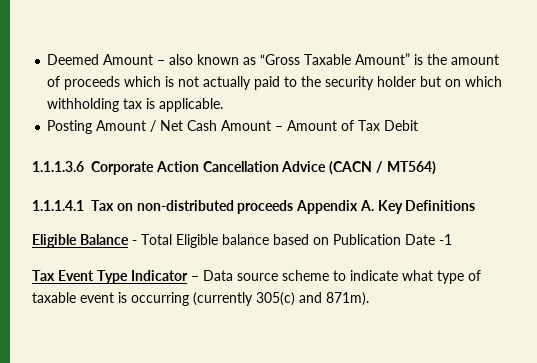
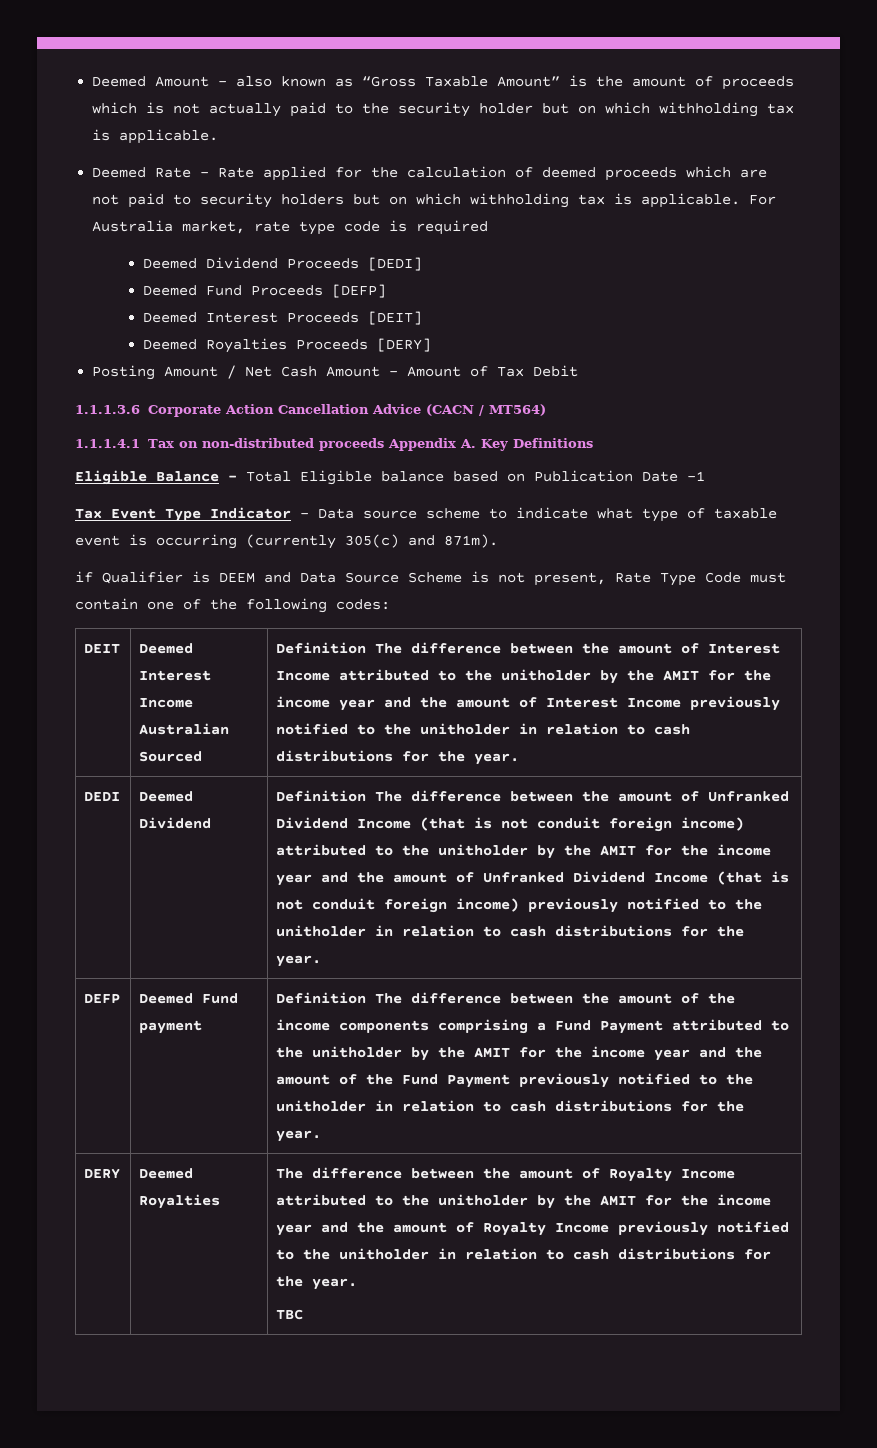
+ Deemed Rate – Rate applied for the calculation of deemed proceeds which are not paid to security holders but on which withholding tax is applicable. For Australia market, rate type code is required
+ Deemed Dividend Proceeds [DEDI]
+ Deemed Fund Proceeds [DEFP]
+ Deemed Interest Proceeds [DEIT]
+ Deemed Royalties Proceeds [DERY]
+ if Qualifier is DEEM and Data Source Scheme is not present, Rate Type Code must contain one of the following codes:
+ DEIT | Deemed Interest Income Australian Sourced | Definition The difference between the amount of Interest Income attributed to the unitholder by the AMIT for the income year and the amount of Interest Income previously notified to the unitholder in relation to cash distributions for the year.
+ DEDI | Deemed Dividend | Definition The difference between the amount of Unfranked Dividend Income (that is not conduit foreign income) attributed to the unitholder by the AMIT for the income year and the amount of Unfranked Dividend Income (that is not conduit foreign income) previously notified to the unitholder in relation to cash distributions for the year.
+ DEFP | Deemed Fund payment | Definition The difference between the amount of the income components comprising a Fund Payment attributed to the unitholder by the AMIT for the income year and the amount of the Fund Payment previously notified to the unitholder in relation to cash distributions for the year.
+ DERY | Deemed Royalties | The difference between the amount of Royalty Income attributed to the unitholder by the AMIT for the income year and the amount of Royalty Income previously notified to the unitholder in relation to cash distributions for the year.
+ TBC

